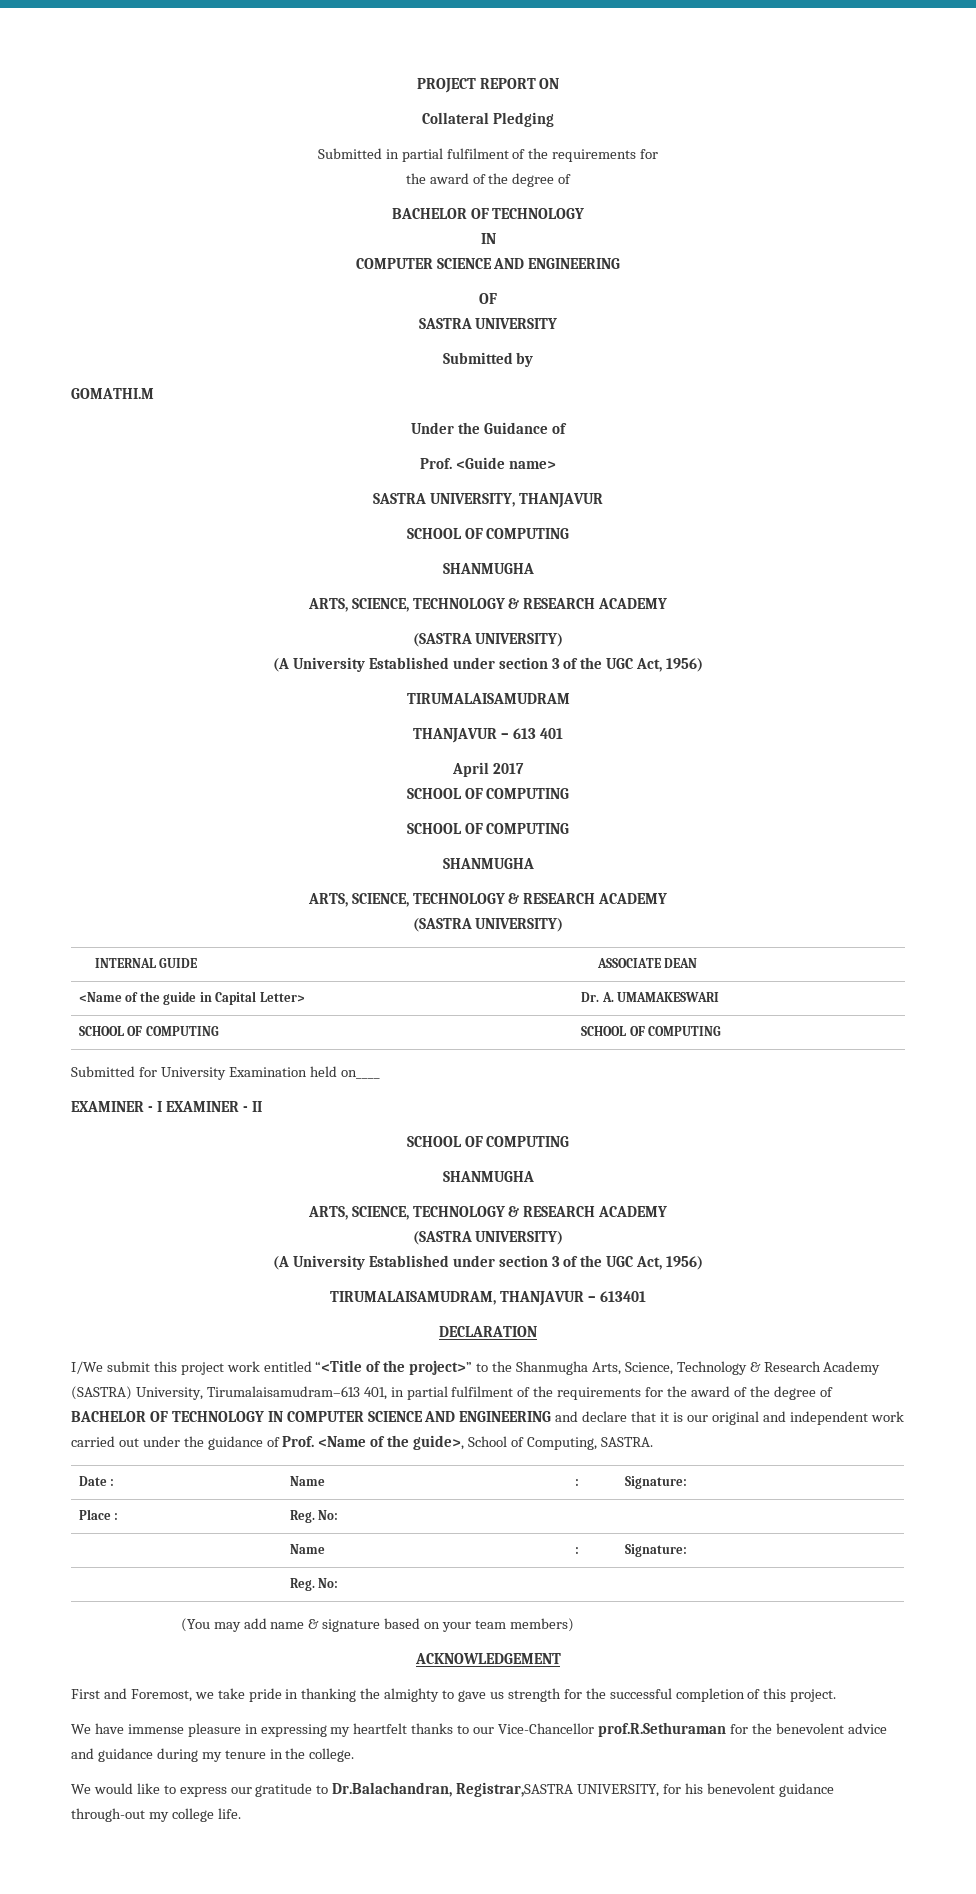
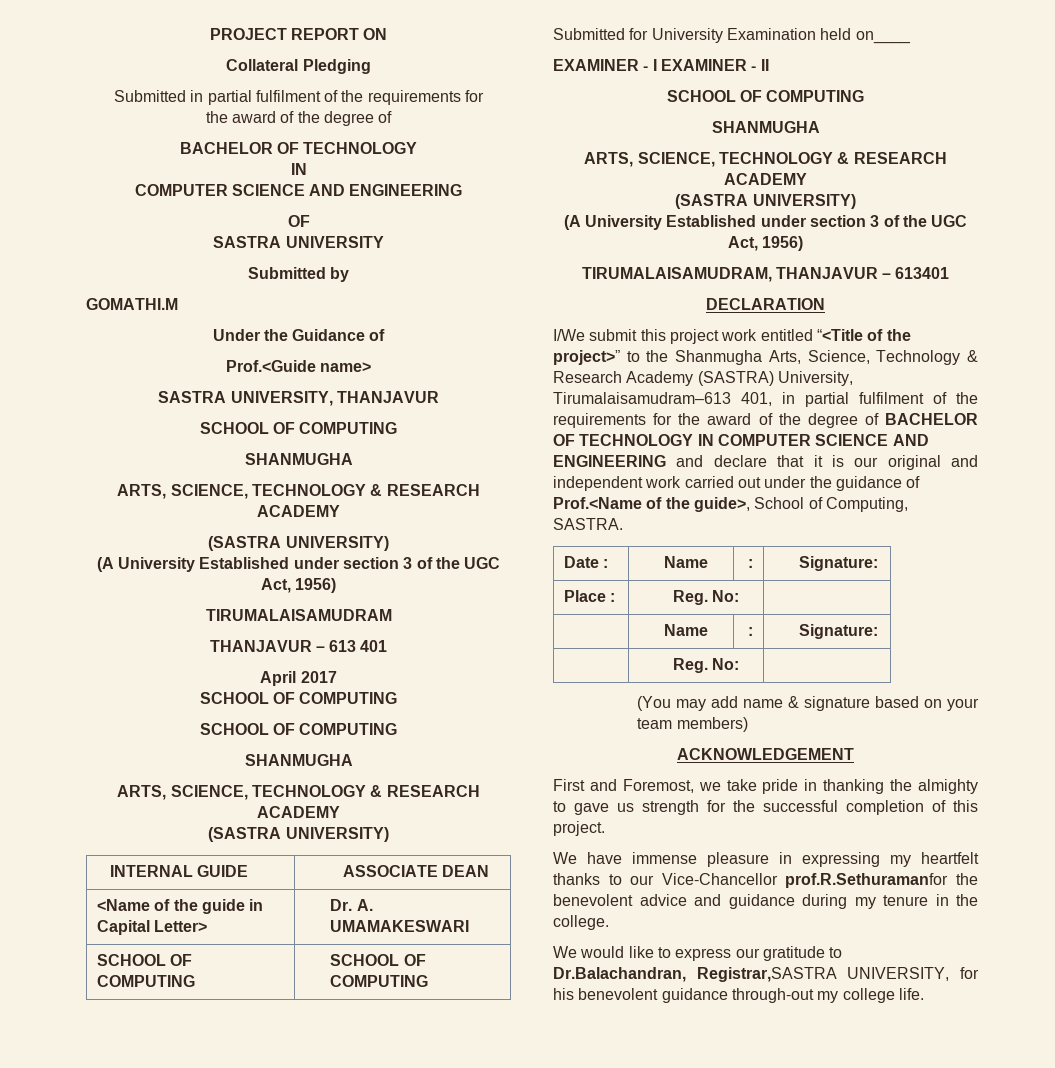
- Prof. <Guide name>
+ Prof.<Guide name>
- I/We submit this project work entitled “<Title of the project>” to the Shanmugha Arts, Science, Technology & Research Academy (SASTRA) University, Tirumalaisamudram–613 401, in partial fulfilment of the requirements for the award of the degree of BACHELOR OF TECHNOLOGY IN COMPUTER SCIENCE AND ENGINEERING and declare that it is our original and independent work carried out under the guidance of Prof. <Name of the guide>, School of Computing, SASTRA.
+ I/We submit this project work entitled “<Title of the project>” to the Shanmugha Arts, Science, Technology & Research Academy (SASTRA) University, Tirumalaisamudram–613 401, in partial fulfilment of the requirements for the award of the degree of BACHELOR OF TECHNOLOGY IN COMPUTER SCIENCE AND ENGINEERING and declare that it is our original and independent work carried out under the guidance of Prof.<Name of the guide>, School of Computing, SASTRA.
- We have immense pleasure in expressing my heartfelt thanks to our Vice-Chancellor prof.R.Sethuraman for the benevolent advice and guidance during my tenure in the college.
+ We have immense pleasure in expressing my heartfelt thanks to our Vice-Chancellor prof.R.Sethuramanfor the benevolent advice and guidance during my tenure in the college.

